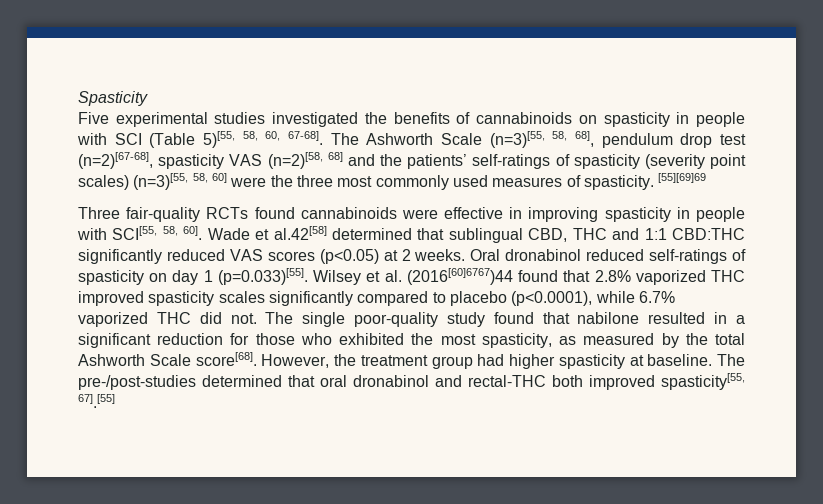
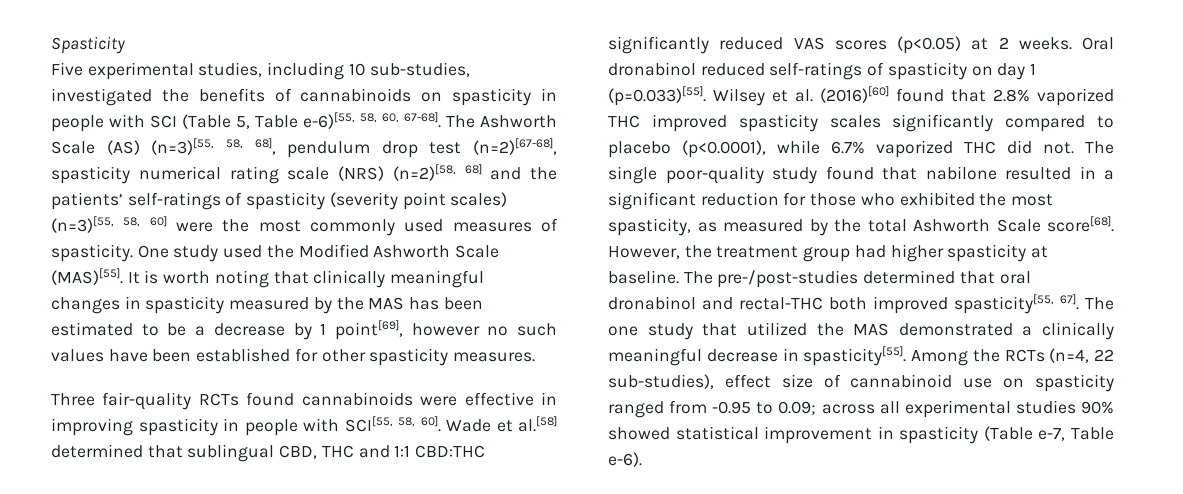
- Five experimental studies investigated the benefits of cannabinoids on spasticity in people with SCI (Table 5)[55, 58, 60, 67-68].
+ Five experimental studies, including 10 sub-studies, investigated the benefits of cannabinoids on spasticity in people with SCI (Table 5, Table e-6)[55, 58, 60, 67-68].
- The Ashworth Scale (n=3)[55, 58, 68], pendulum drop test (n=2)[67-68], spasticity VAS (n=2)[58, 68] and the patients’ self-ratings of spasticity (severity point scales) (n=3)[55, 58, 60] were the three most commonly used measures of spasticity.
+ The Ashworth Scale (AS) (n=3)[55, 58, 68], pendulum drop test (n=2)[67-68], spasticity numerical rating scale (NRS) (n=2)[58, 68] and the patients’ self-ratings of spasticity (severity point scales) (n=3)[55, 58, 60] were the most commonly used measures of spasticity.
- [55][69]69
+ One study used the Modified Ashworth Scale (MAS)[55]. It is worth noting that clinically meaningful changes in spasticity measured by the MAS has been estimated to be a decrease by 1 point[69], however no such values have been established for other spasticity measures.
- Wade et al.42[58] determined that sublingual CBD, THC and 1:1 CBD:THC significantly reduced VAS scores (p<0.05) at 2 weeks.
+ Wade et al.[58] determined that sublingual CBD, THC and 1:1 CBD:THC significantly reduced VAS scores (p<0.05) at 2 weeks.
- Oral dronabinol reduced self-ratings of spasticity on day 1 (p=0.033)[55]. Wilsey et al. (2016[60]6767)44 found that 2.8% vaporized THC improved spasticity scales significantly compared to placebo (p<0.0001), while 6.7% vaporized THC did not.
+ Oral dronabinol reduced self-ratings of spasticity on day 1 (p=0.033)[55]. Wilsey et al. (2016)[60] found that 2.8% vaporized THC improved spasticity scales significantly compared to placebo (p<0.0001), while 6.7% vaporized THC did not.
- The pre-/post-studies determined that oral dronabinol and rectal-THC both improved spasticity[55, 67].[55]
+ The pre-/post-studies determined that oral dronabinol and rectal-THC both improved spasticity[55, 67]. The one study that utilized the MAS demonstrated a clinically meaningful decrease in spasticity[55]. Among the RCTs (n=4, 22 sub-studies), effect size of cannabinoid use on spasticity ranged from -0.95 to 0.09; across all experimental studies 90% showed statistical improvement in spasticity (Table e-7, Table e-6).

